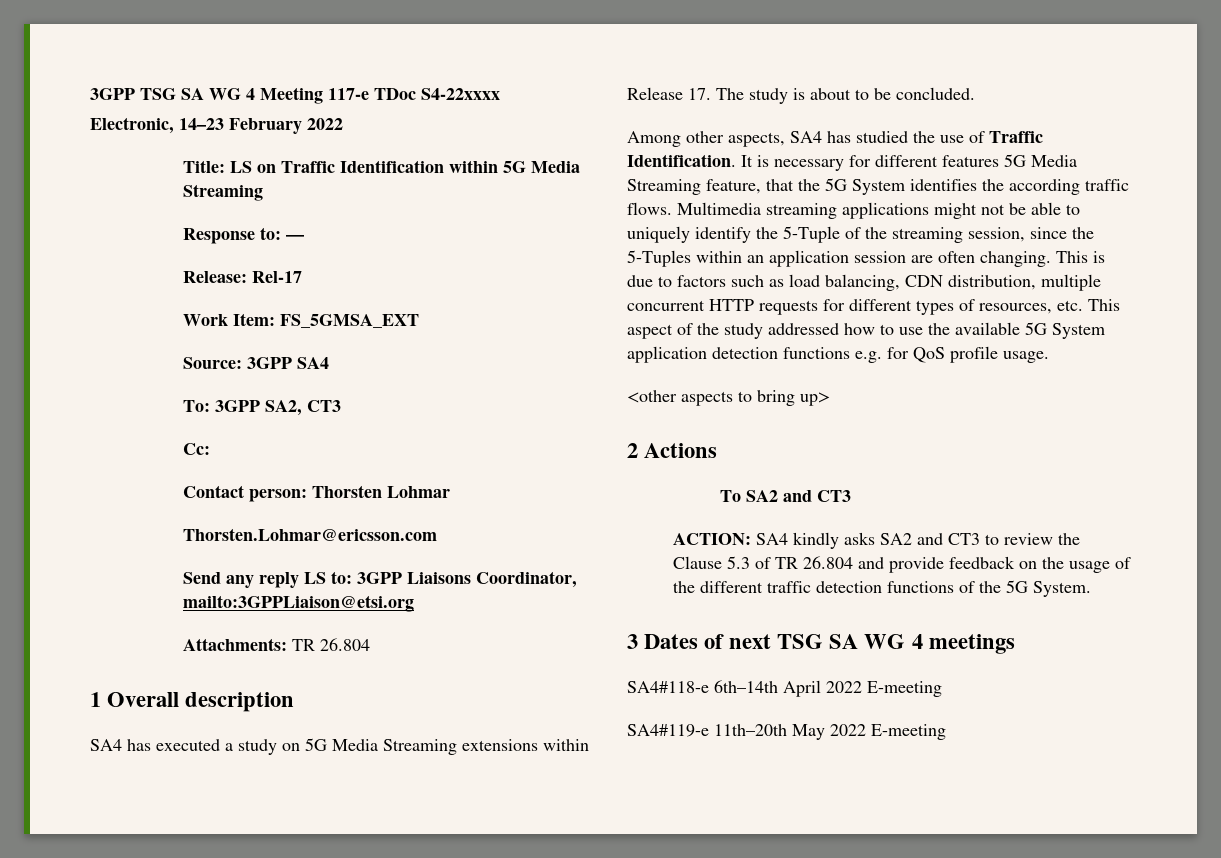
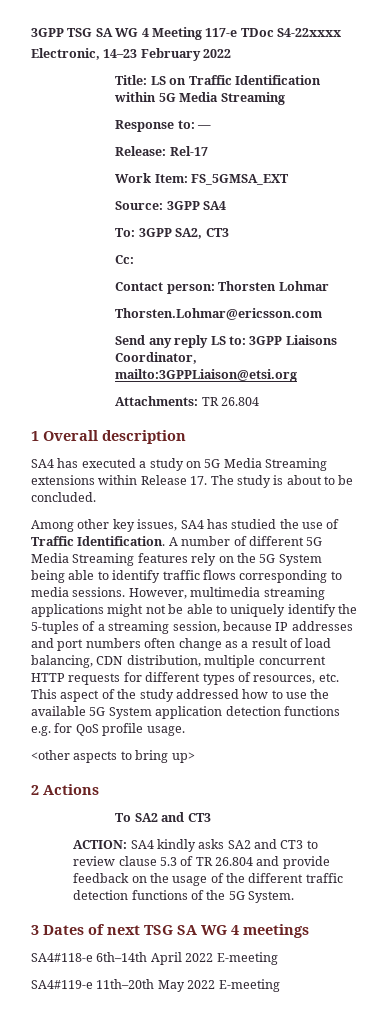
- Among other aspects, SA4 has studied the use of Traffic Identification.
+ Among other key issues, SA4 has studied the use of Traffic Identification.
- It is necessary for different features 5G Media Streaming feature, that the 5G System identifies the according traffic flows. Multimedia streaming applications might not be able to uniquely identify the 5-Tuple of the streaming session, since the 5-Tuples within an application session are often changing. This is due to factors such as load balancing, CDN distribution, multiple concurrent HTTP requests for different types of resources, etc. This aspect of the study addressed how to use the available 5G System application detection functions e.g. for QoS profile usage.
+ A number of different 5G Media Streaming features rely on the 5G System being able to identify traffic flows corresponding to media sessions. However, multimedia streaming applications might not be able to uniquely identify the 5-tuples of a streaming session, because IP addresses and port numbers often change as a result of load balancing, CDN distribution, multiple concurrent HTTP requests for different types of resources, etc. This aspect of the study addressed how to use the available 5G System application detection functions e.g. for QoS profile usage.
- ACTION: SA4 kindly asks SA2 and CT3 to review the Clause 5.3 of TR 26.804 and provide feedback on the usage of the different traffic detection functions of the 5G System.
+ ACTION: SA4 kindly asks SA2 and CT3 to review clause 5.3 of TR 26.804 and provide feedback on the usage of the different traffic detection functions of the 5G System.

